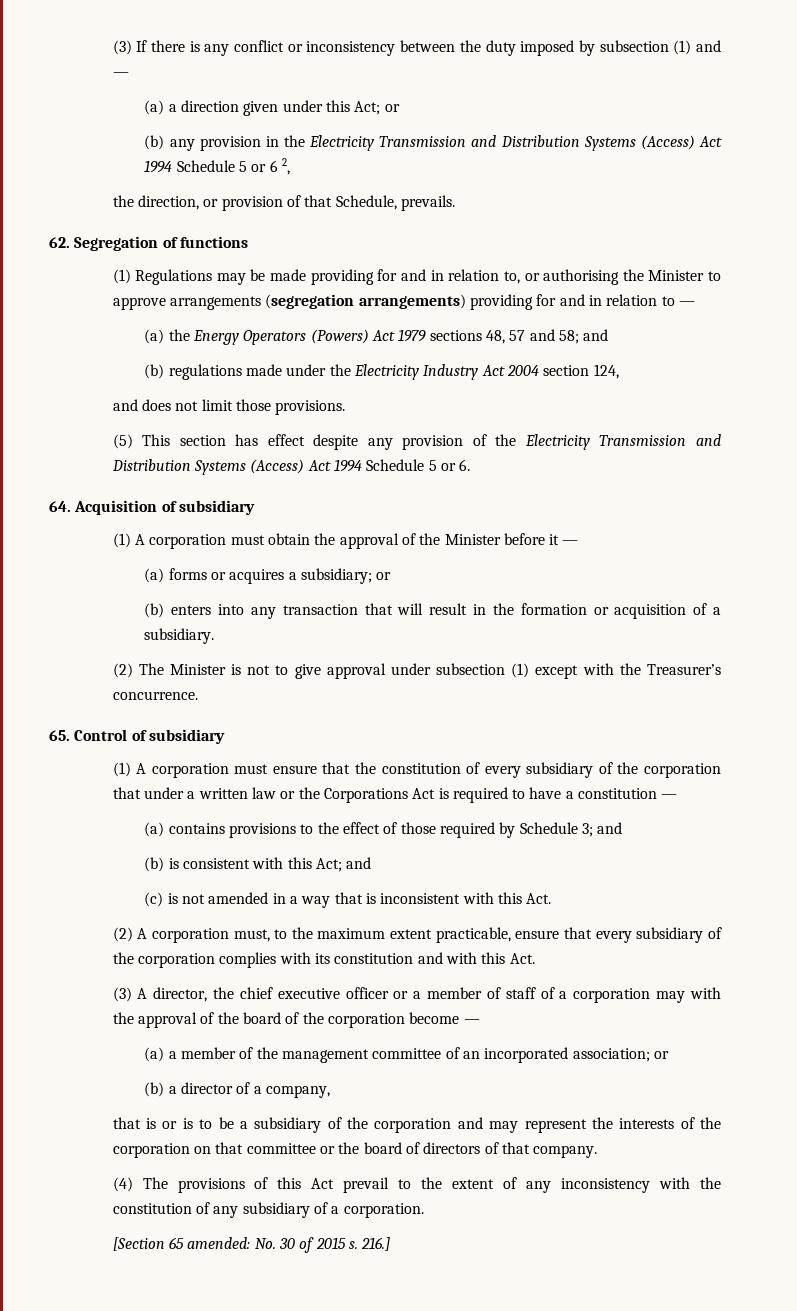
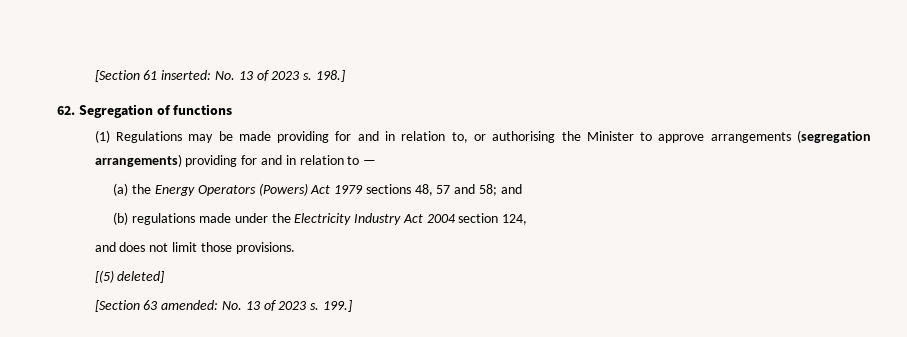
- (3) If there is any conflict or inconsistency between the duty imposed by subsection (1) and —
- (a) a direction given under this Act; or
- (b) any provision in the Electricity Transmission and Distribution Systems (Access) Act 1994 Schedule 5 or 6 2,
- the direction, or provision of that Schedule, prevails.
+ [Section 61 inserted: No. 13 of 2023 s. 198.]
- (5) This section has effect despite any provision of the Electricity Transmission and Distribution Systems (Access) Act 1994 Schedule 5 or 6.
- 64. Acquisition of subsidiary
- (1) A corporation must obtain the approval of the Minister before it —
- (a) forms or acquires a subsidiary; or
- (b) enters into any transaction that will result in the formation or acquisition of a subsidiary.
- (2) The Minister is not to give approval under subsection (1) except with the Treasurer’s concurrence.
- 65. Control of subsidiary
- (1) A corporation must ensure that the constitution of every subsidiary of the corporation that under a written law or the Corporations Act is required to have a constitution —
- (a) contains provisions to the effect of those required by Schedule 3; and
- (b) is consistent with this Act; and
- (c) is not amended in a way that is inconsistent with this Act.
- (2) A corporation must, to the maximum extent practicable, ensure that every subsidiary of the corporation complies with its constitution and with this Act.
- (3) A director, the chief executive officer or a member of staff of a corporation may with the approval of the board of the corporation become —
- (a) a member of the management committee of an incorporated association; or
- (b) a director of a company,
- that is or is to be a subsidiary of the corporation and may represent the interests of the corporation on that committee or the board of directors of that company.
- (4) The provisions of this Act prevail to the extent of any inconsistency with the constitution of any subsidiary of a corporation.
- [Section 65 amended: No. 30 of 2015 s. 216.]
+ [(5) deleted]
+ [Section 63 amended: No. 13 of 2023 s. 199.]

